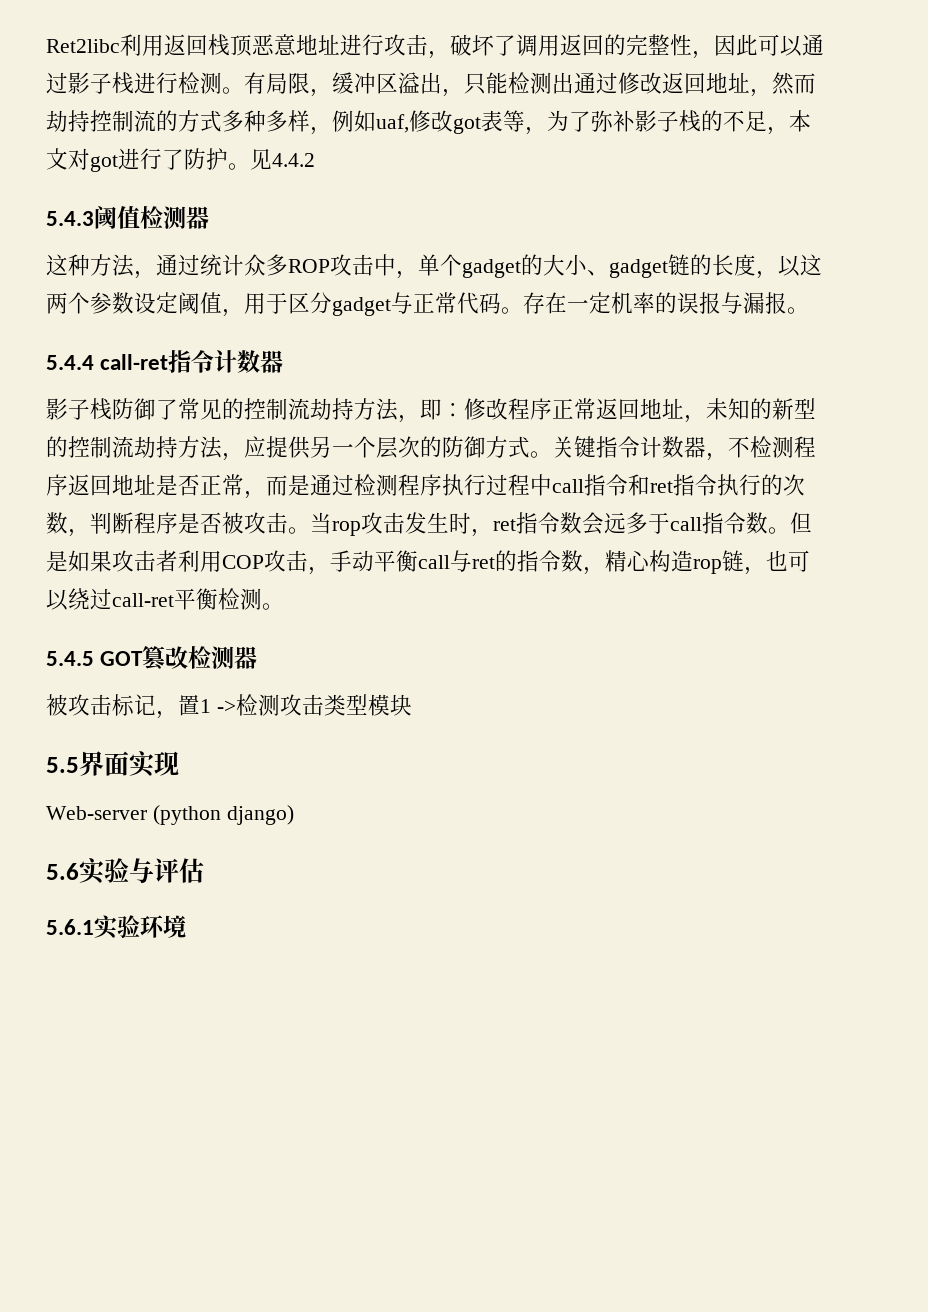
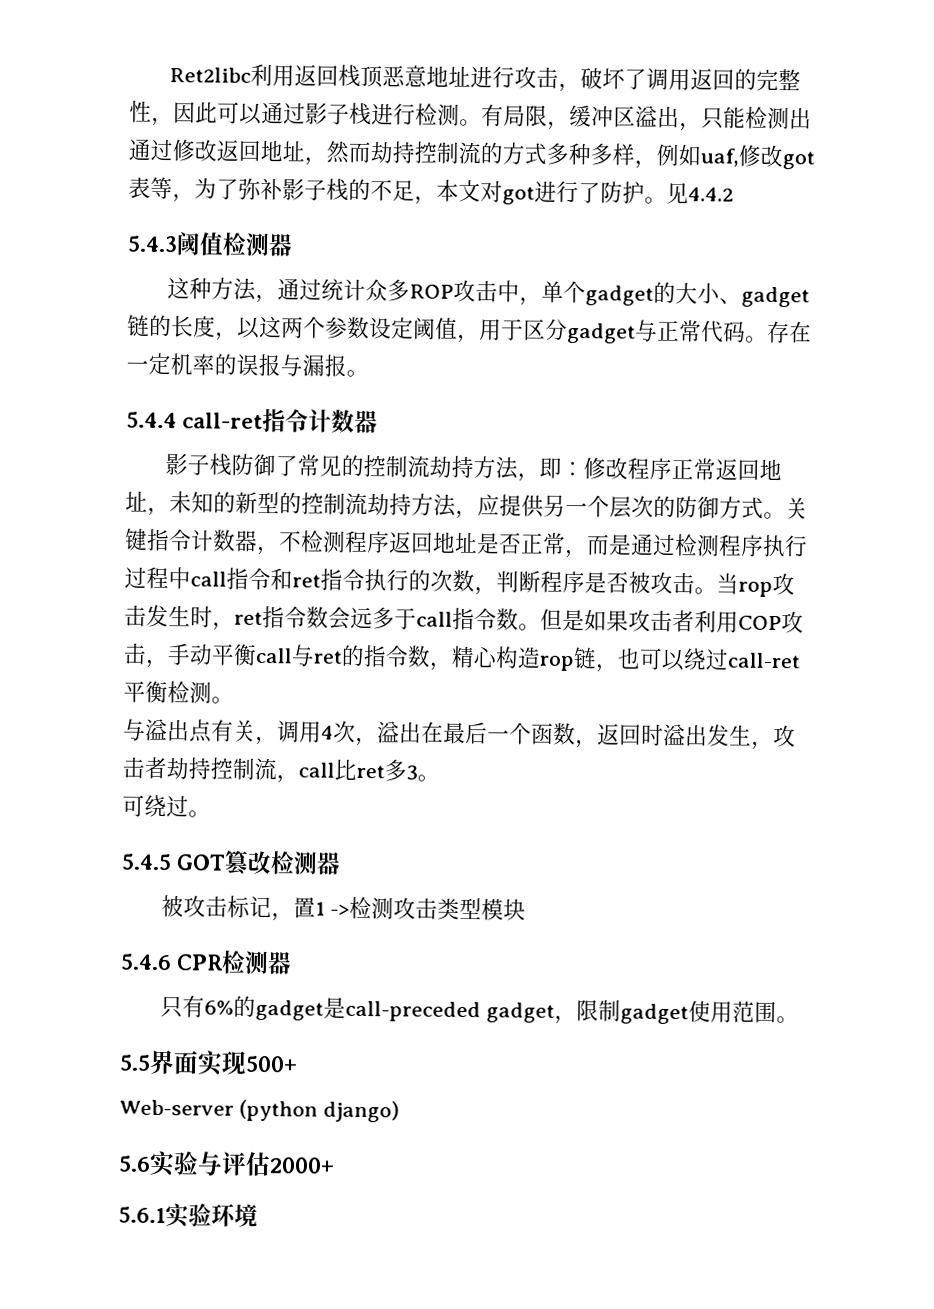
+ 与溢出点有关，调用4次，溢出在最后一个函数，返回时溢出发生，攻击者劫持控制流，call比ret多3。
+ 可绕过。
+ 5.4.6 CPR检测器
+ 只有6%的gadget是call-preceded gadget，限制gadget使用范围。
- 5.5界面实现
+ 5.5界面实现500+
- 5.6实验与评估
+ 5.6实验与评估2000+

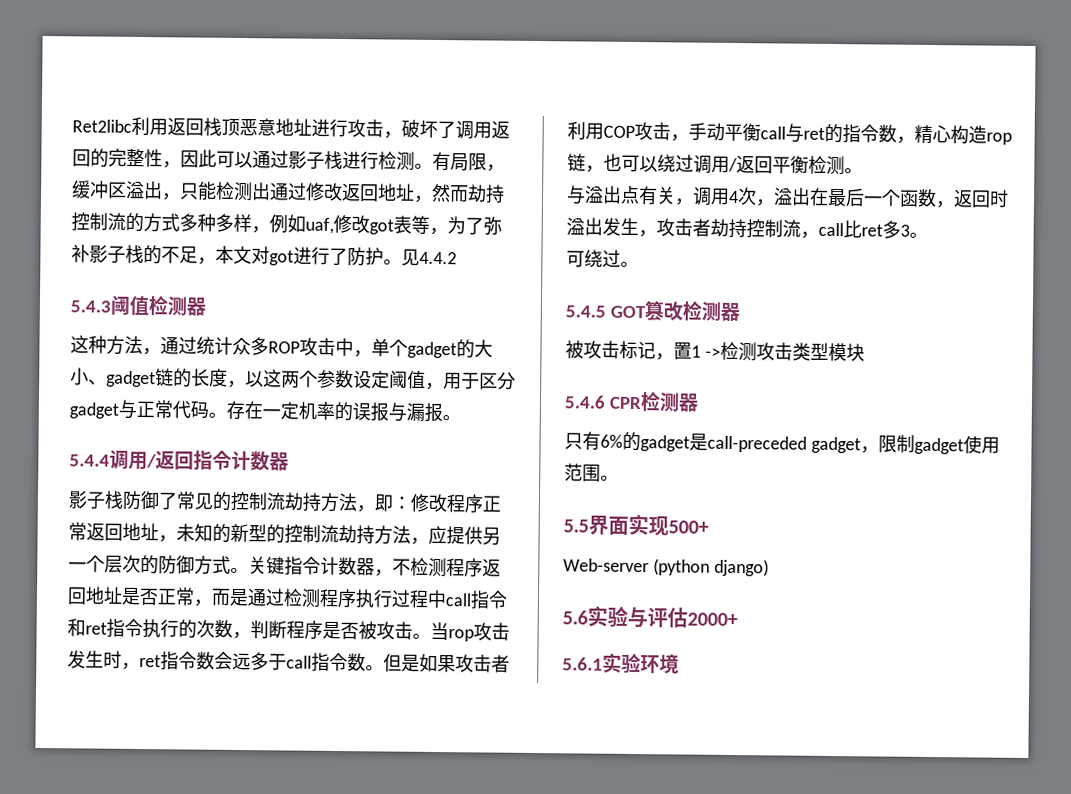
- 5.4.4 call-ret指令计数器
+ 5.4.4调用/返回指令计数器
- 但是如果攻击者利用COP攻击，手动平衡call与ret的指令数，精心构造rop链，也可以绕过call-ret平衡检测。
+ 但是如果攻击者利用COP攻击，手动平衡call与ret的指令数，精心构造rop链，也可以绕过调用/返回平衡检测。

